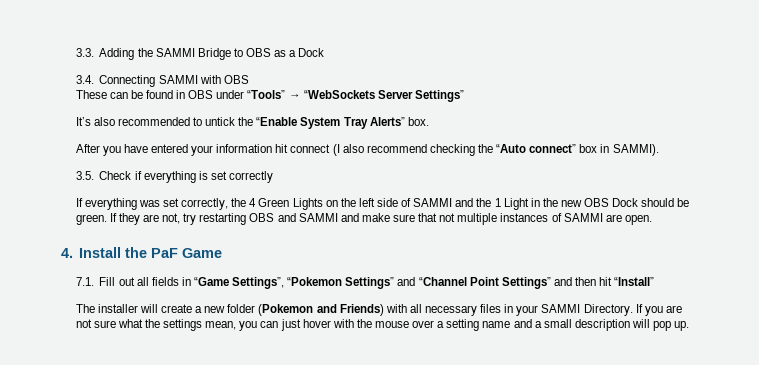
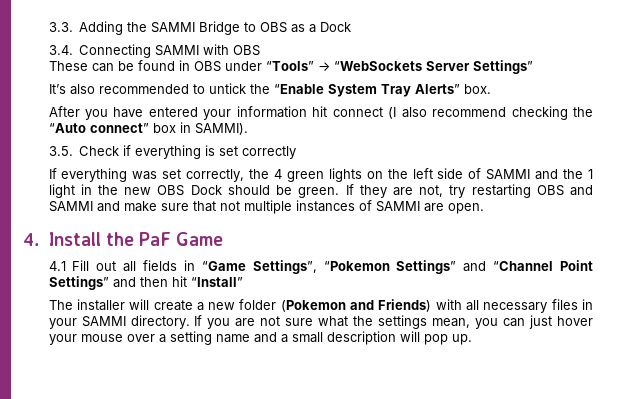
- If everything was set correctly, the 4 Green Lights on the left side of SAMMI and the 1 Light in the new OBS Dock should be green.
+ If everything was set correctly, the 4 green lights on the left side of SAMMI and the 1 light in the new OBS Dock should be green.
- 7.1. Fill out all fields in “Game Settings”, “Pokemon Settings” and “Channel Point Settings” and then hit “Install”
+ 4.1 Fill out all fields in “Game Settings”, “Pokemon Settings” and “Channel Point Settings” and then hit “Install”
- The installer will create a new folder (Pokemon and Friends) with all necessary files in your SAMMI Directory.
+ The installer will create a new folder (Pokemon and Friends) with all necessary files in your SAMMI directory.
- If you are not sure what the settings mean, you can just hover with the mouse over a setting name and a small description will pop up.
+ If you are not sure what the settings mean, you can just hover your mouse over a setting name and a small description will pop up.

